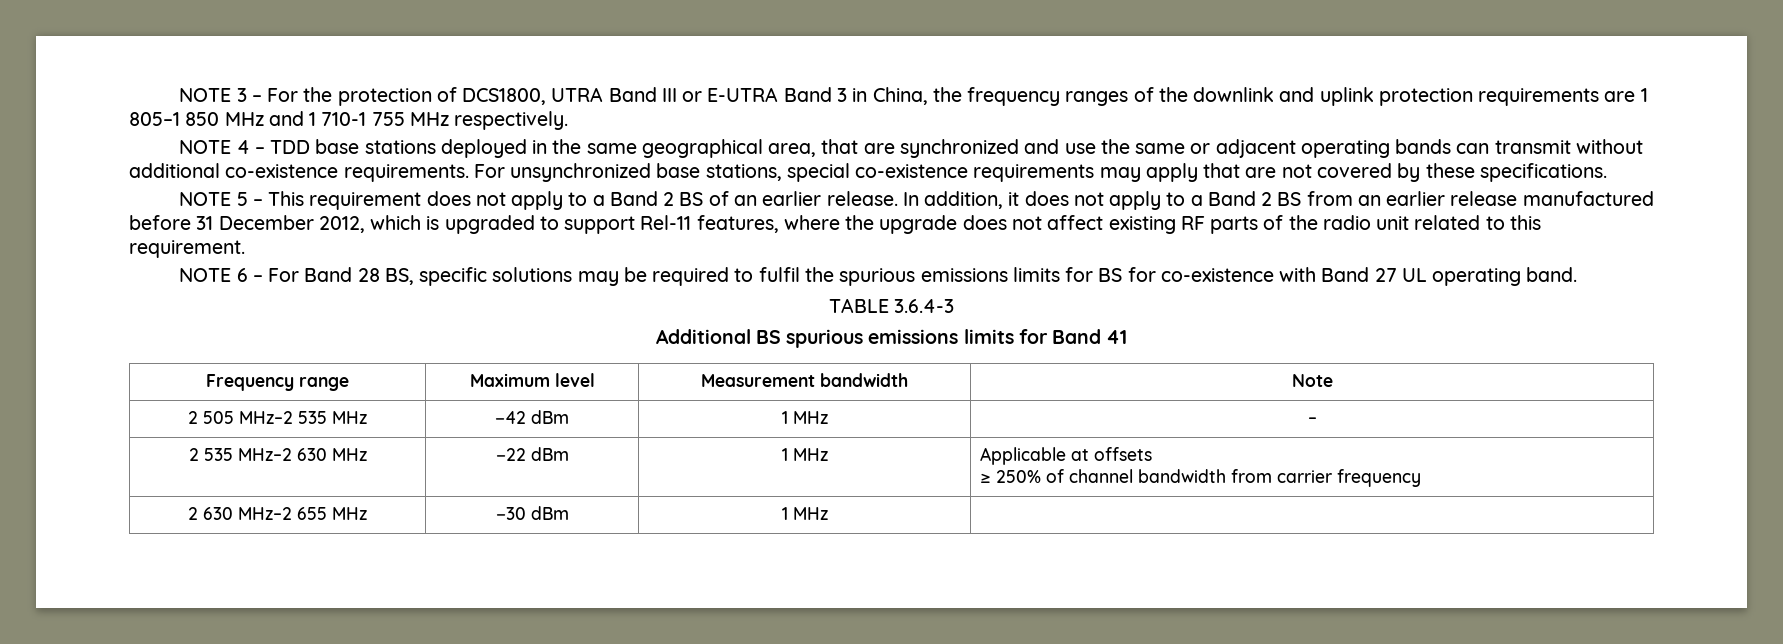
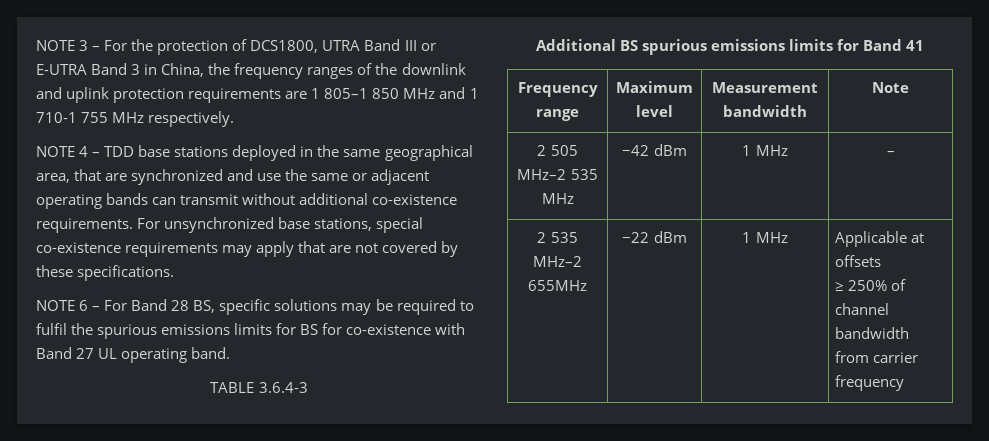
- NOTE 5 – This requirement does not apply to a Band 2 BS of an earlier release. In addition, it does not apply to a Band 2 BS from an earlier release manufactured before 31 December 2012, which is upgraded to support Rel-11 features, where the upgrade does not affect existing RF parts of the radio unit related to this requirement.
- 2 535 MHz–2 630 MHz | −22 dBm | 1 MHz | Applicable at offsets
+ 2 535 MHz–2 655MHz | −22 dBm | 1 MHz | Applicable at offsets
- 2 630 MHz–2 655 MHz | −30 dBm | 1 MHz |

